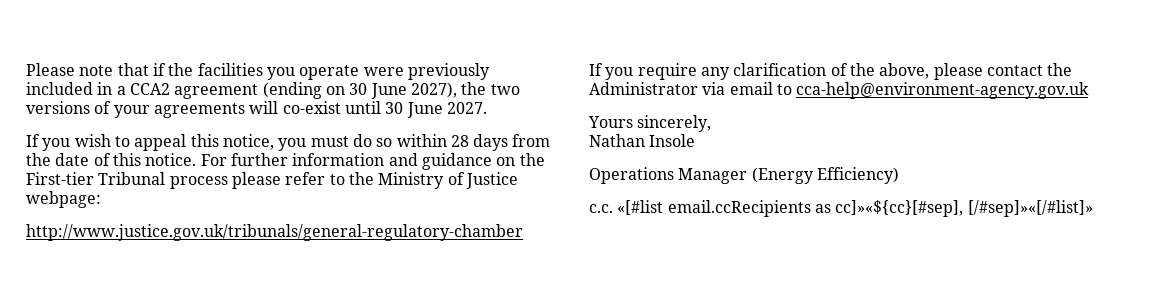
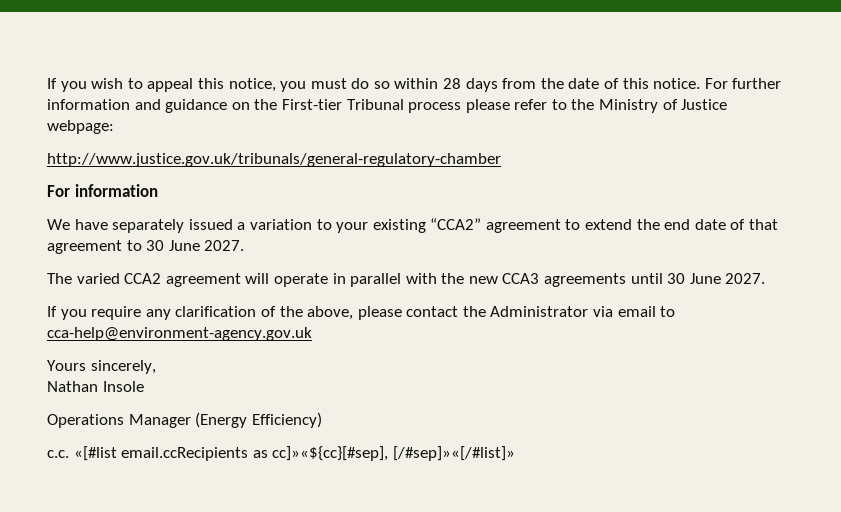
- Please note that if the facilities you operate were previously included in a CCA2 agreement (ending on 30 June 2027), the two versions of your agreements will co-exist until 30 June 2027.
+ For information
+ We have separately issued a variation to your existing “CCA2” agreement to extend the end date of that agreement to 30 June 2027.
+ The varied CCA2 agreement will operate in parallel with the new CCA3 agreements until 30 June 2027.

